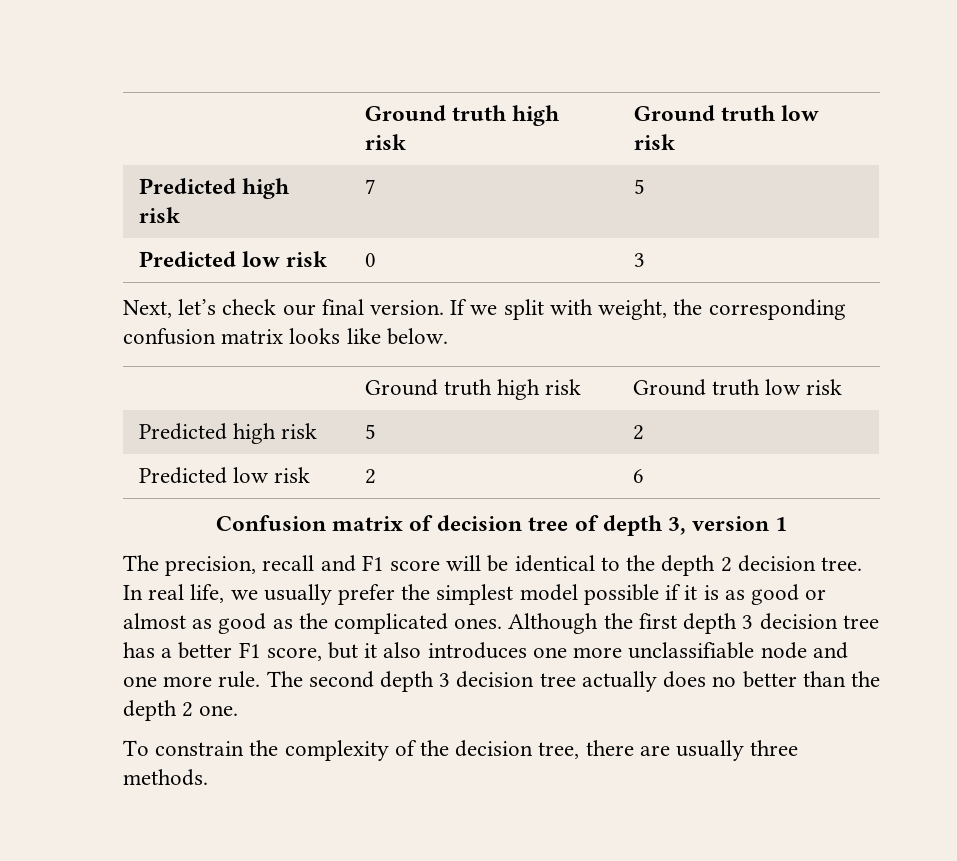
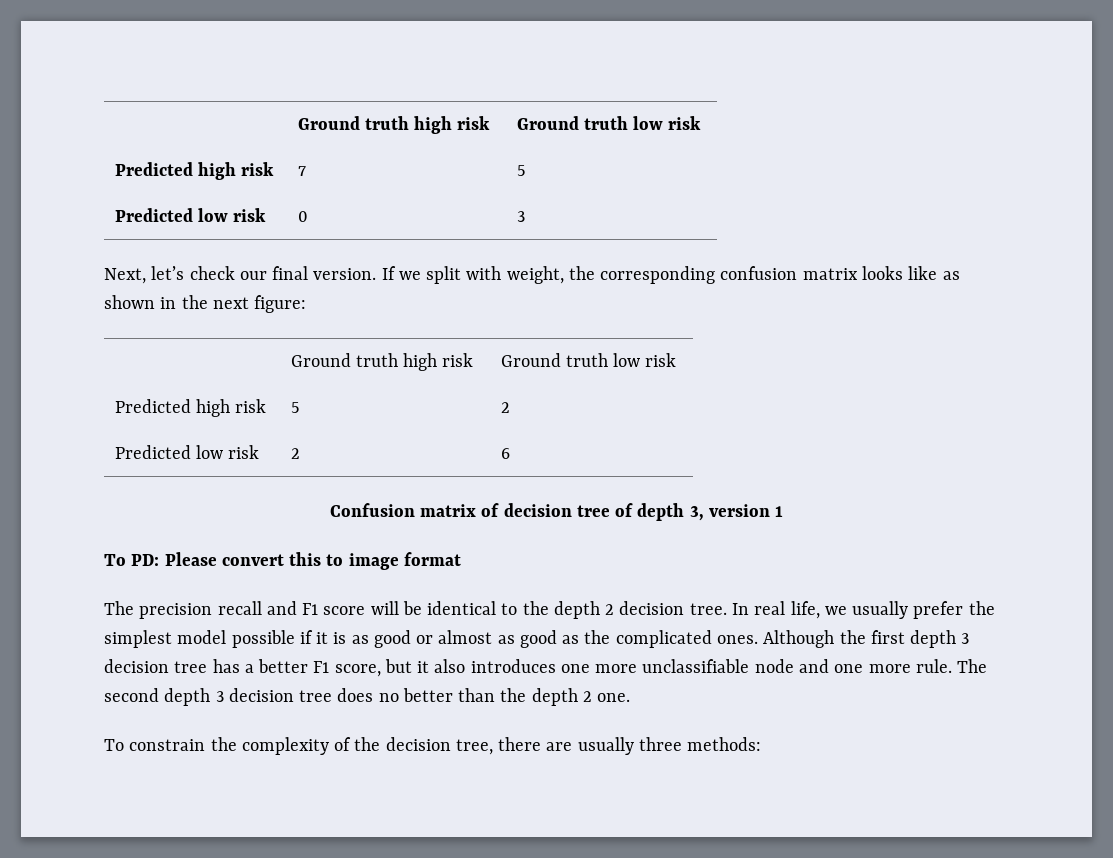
- If we split with weight, the corresponding confusion matrix looks like below.
+ If we split with weight, the corresponding confusion matrix looks like as shown in the next figure:
- The precision, recall and F1 score will be identical to the depth 2 decision tree.
+ To PD: Please convert this to image format
+ The precision recall and F1 score will be identical to the depth 2 decision tree.
- The second depth 3 decision tree actually does no better than the depth 2 one.
+ The second depth 3 decision tree does no better than the depth 2 one.
- To constrain the complexity of the decision tree, there are usually three methods.
+ To constrain the complexity of the decision tree, there are usually three methods:

